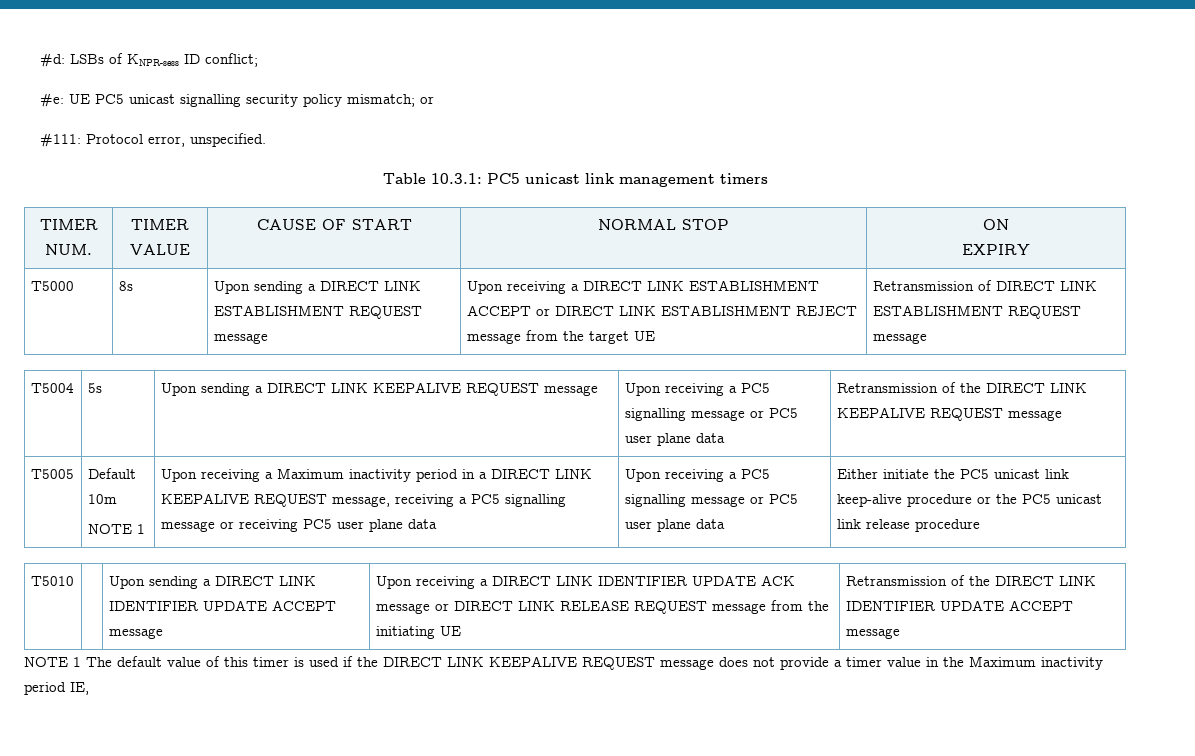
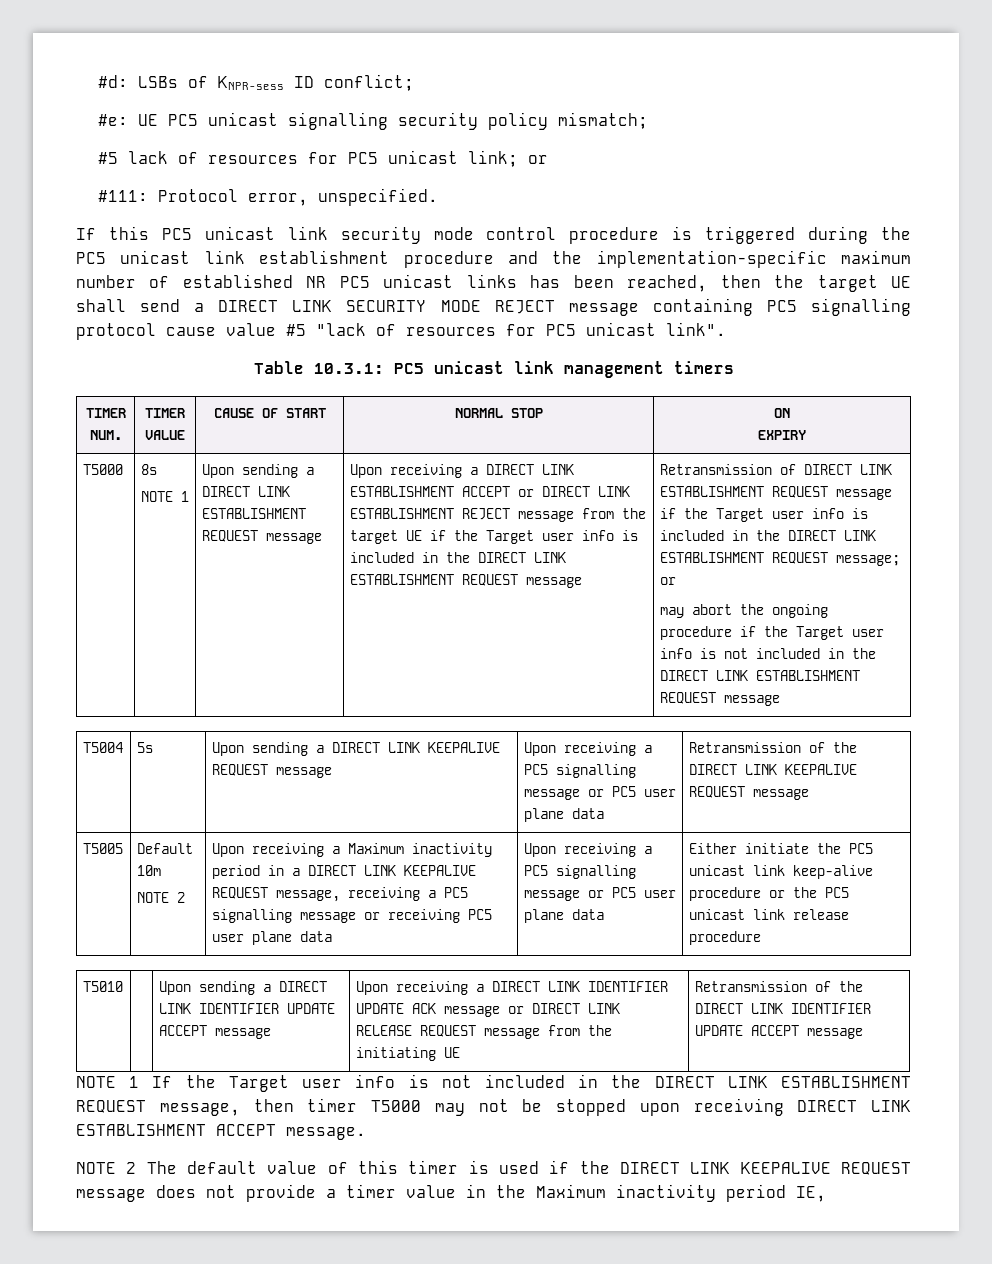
- #e: UE PC5 unicast signalling security policy mismatch; or
+ #e: UE PC5 unicast signalling security policy mismatch;
+ #5 lack of resources for PC5 unicast link; or
+ If this PC5 unicast link security mode control procedure is triggered during the PC5 unicast link establishment procedure and the implementation-specific maximum number of established NR PC5 unicast links has been reached, then the target UE shall send a DIRECT LINK SECURITY MODE REJECT message containing PC5 signalling protocol cause value #5 "lack of resources for PC5 unicast link".
  8s
+ NOTE 1
- Upon receiving a DIRECT LINK ESTABLISHMENT ACCEPT or DIRECT LINK ESTABLISHMENT REJECT message from the target UE
+ Upon receiving a DIRECT LINK ESTABLISHMENT ACCEPT or DIRECT LINK ESTABLISHMENT REJECT message from the target UE if the Target user info is included in the DIRECT LINK ESTABLISHMENT REQUEST message
- Retransmission of DIRECT LINK ESTABLISHMENT REQUEST message
+ Retransmission of DIRECT LINK ESTABLISHMENT REQUEST message if the Target user info is included in the DIRECT LINK ESTABLISHMENT REQUEST message; or
+ may abort the ongoing procedure if the Target user info is not included in the DIRECT LINK ESTABLISHMENT REQUEST message
  Default 10m
- NOTE 1
+ NOTE 2
- NOTE 1 The default value of this timer is used if the DIRECT LINK KEEPALIVE REQUEST message does not provide a timer value in the Maximum inactivity period IE,
+ NOTE 1 If the Target user info is not included in the DIRECT LINK ESTABLISHMENT REQUEST message, then timer T5000 may not be stopped upon receiving DIRECT LINK ESTABLISHMENT ACCEPT message.
+ NOTE 2 The default value of this timer is used if the DIRECT LINK KEEPALIVE REQUEST message does not provide a timer value in the Maximum inactivity period IE,

